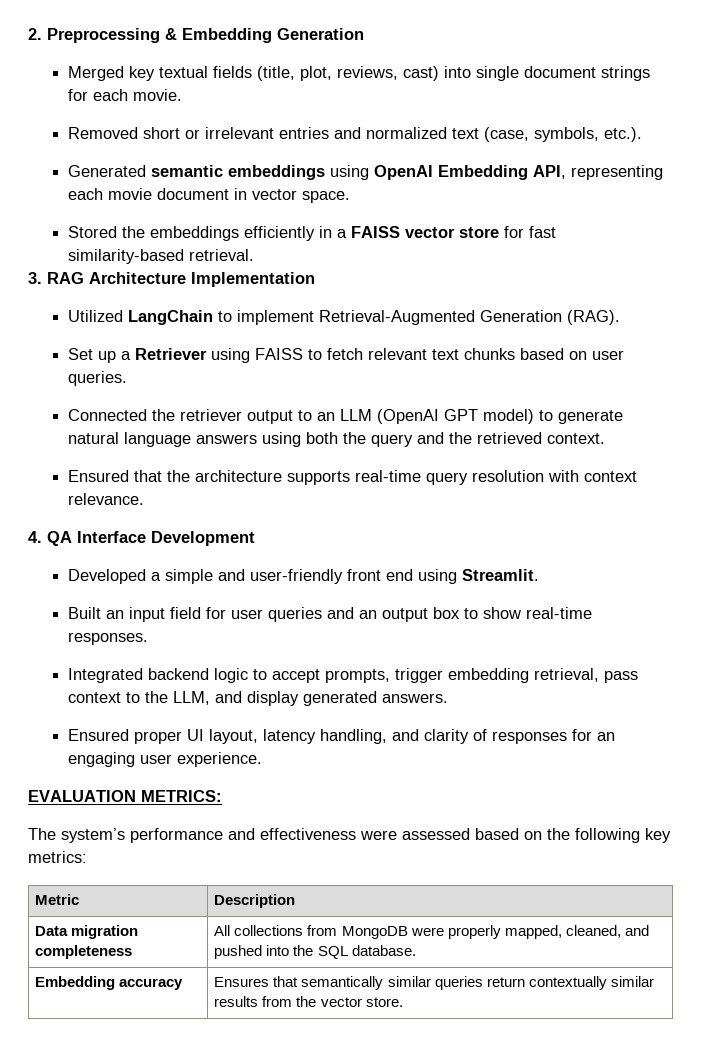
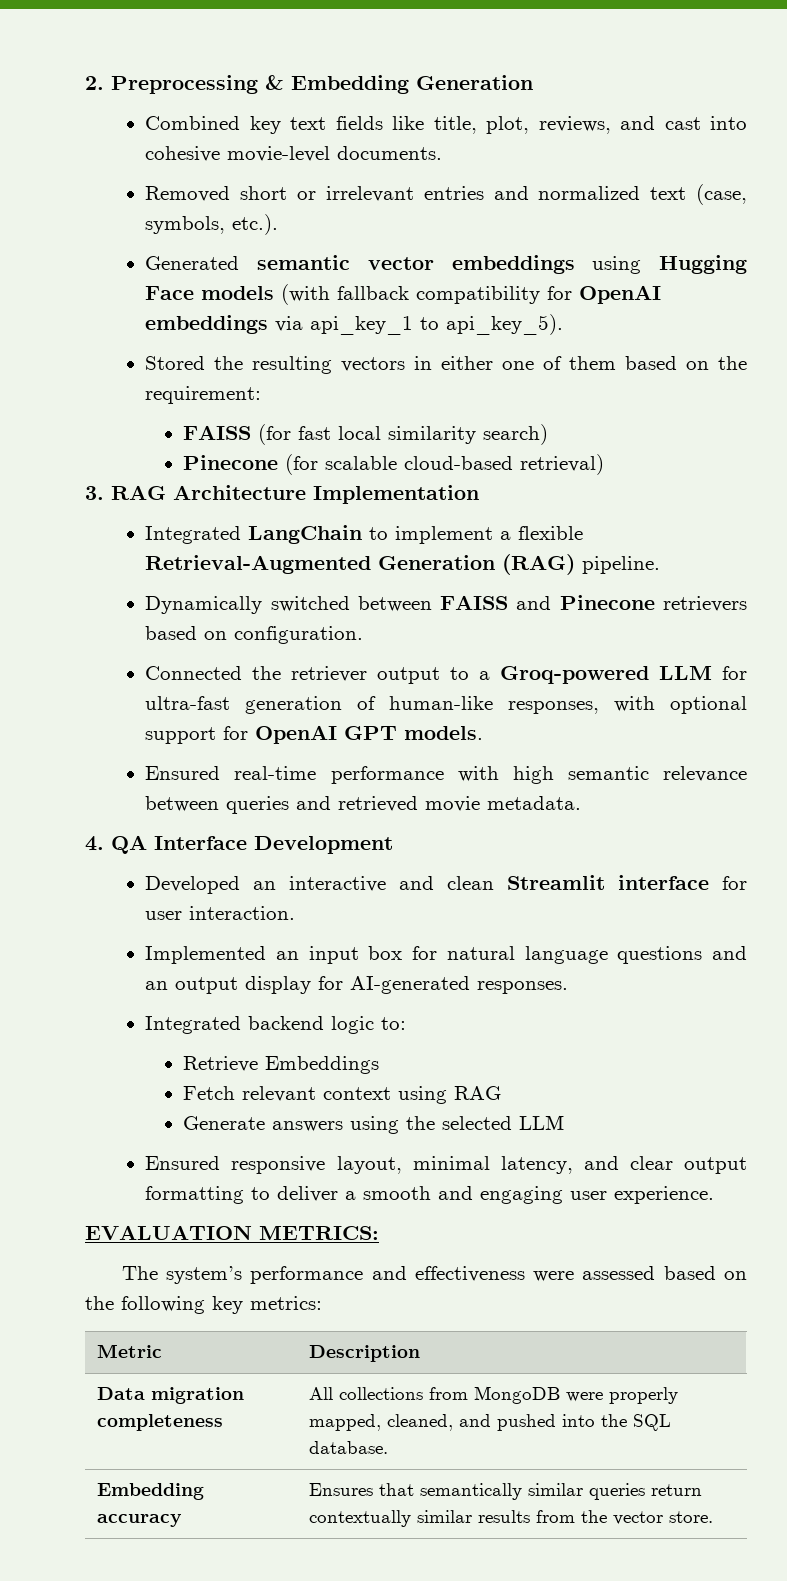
- Merged key textual fields (title, plot, reviews, cast) into single document strings for each movie.
+ Combined key text fields like title, plot, reviews, and cast into cohesive movie-level documents.
- Generated semantic embeddings using OpenAI Embedding API, representing each movie document in vector space.
- Stored the embeddings efficiently in a FAISS vector store for fast similarity-based retrieval.
+ Generated semantic vector embeddings using Hugging Face models (with fallback compatibility for OpenAI embeddings via api_key_1 to api_key_5).
+ Stored the resulting vectors in either one of them based on the requirement:
+ FAISS (for fast local similarity search)
+ Pinecone (for scalable cloud-based retrieval)
- Utilized LangChain to implement Retrieval-Augmented Generation (RAG).
- Set up a Retriever using FAISS to fetch relevant text chunks based on user queries.
+ Integrated LangChain to implement a flexible Retrieval-Augmented Generation (RAG) pipeline.
+ Dynamically switched between FAISS and Pinecone retrievers based on configuration.
- Connected the retriever output to an LLM (OpenAI GPT model) to generate natural language answers using both the query and the retrieved context.
- Ensured that the architecture supports real-time query resolution with context relevance.
+ Connected the retriever output to a Groq-powered LLM for ultra-fast generation of human-like responses, with optional support for OpenAI GPT models.
+ Ensured real-time performance with high semantic relevance between queries and retrieved movie metadata.
- Developed a simple and user-friendly front end using Streamlit.
- Built an input field for user queries and an output box to show real-time responses.
- Integrated backend logic to accept prompts, trigger embedding retrieval, pass context to the LLM, and display generated answers.
- Ensured proper UI layout, latency handling, and clarity of responses for an engaging user experience.
+ Developed an interactive and clean Streamlit interface for user interaction.
+ Implemented an input box for natural language questions and an output display for AI-generated responses.
+ Integrated backend logic to:
+ Retrieve Embeddings
+ Fetch relevant context using RAG
+ Generate answers using the selected LLM
+ Ensured responsive layout, minimal latency, and clear output formatting to deliver a smooth and engaging user experience.

